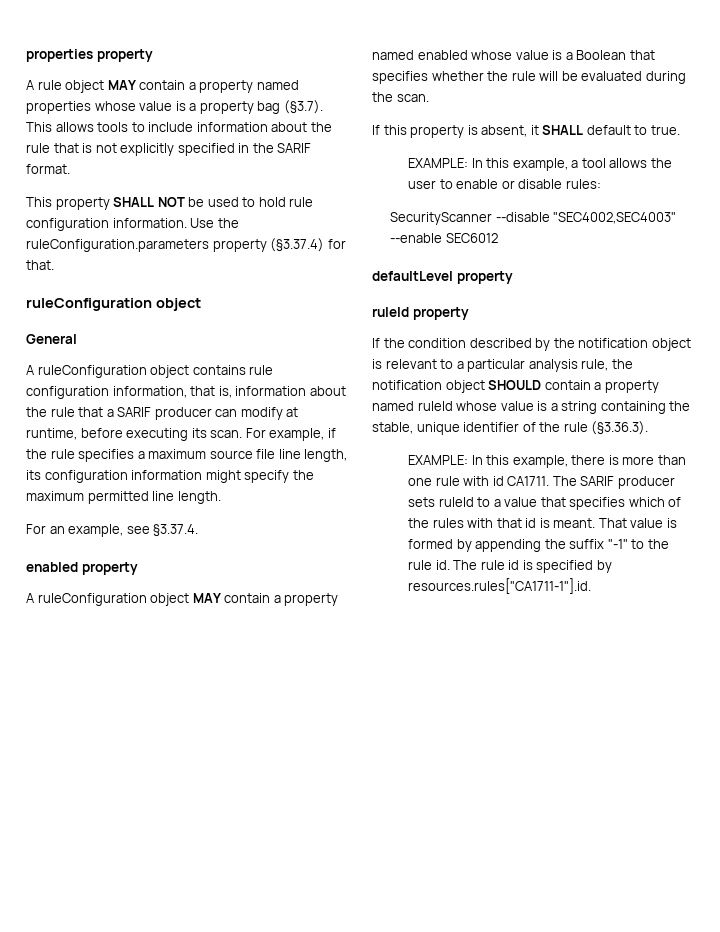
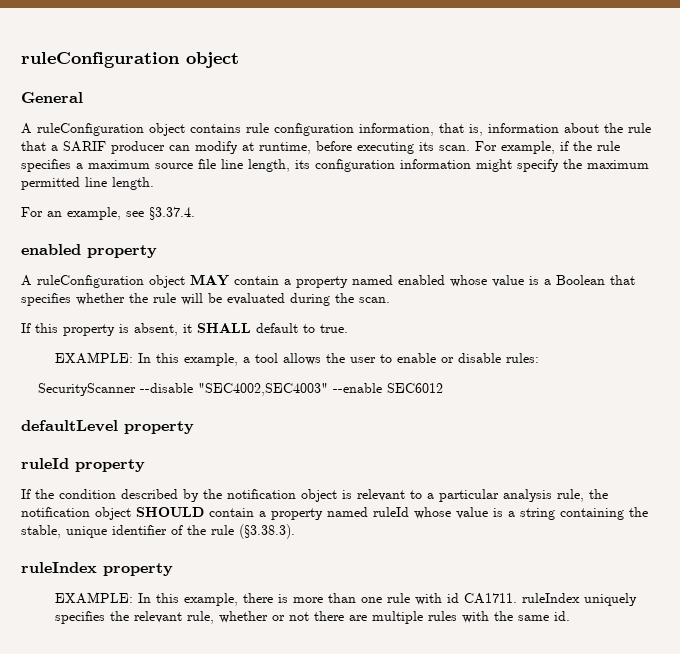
- properties property
- A rule object MAY contain a property named properties whose value is a property bag (§3.7). This allows tools to include information about the rule that is not explicitly specified in the SARIF format.
- This property SHALL NOT be used to hold rule configuration information. Use the ruleConfiguration.parameters property (§3.37.4) for that.
- If the condition described by the notification object is relevant to a particular analysis rule, the notification object SHOULD contain a property named ruleId whose value is a string containing the stable, unique identifier of the rule (§3.36.3).
+ If the condition described by the notification object is relevant to a particular analysis rule, the notification object SHOULD contain a property named ruleId whose value is a string containing the stable, unique identifier of the rule (§3.38.3).
+ ruleIndex property
- EXAMPLE: In this example, there is more than one rule with id CA1711. The SARIF producer sets ruleId to a value that specifies which of the rules with that id is meant. That value is formed by appending the suffix "-1" to the rule id. The rule id is specified by resources.rules["CA1711-1"].id.
+ EXAMPLE: In this example, there is more than one rule with id CA1711. ruleIndex uniquely specifies the relevant rule, whether or not there are multiple rules with the same id.

